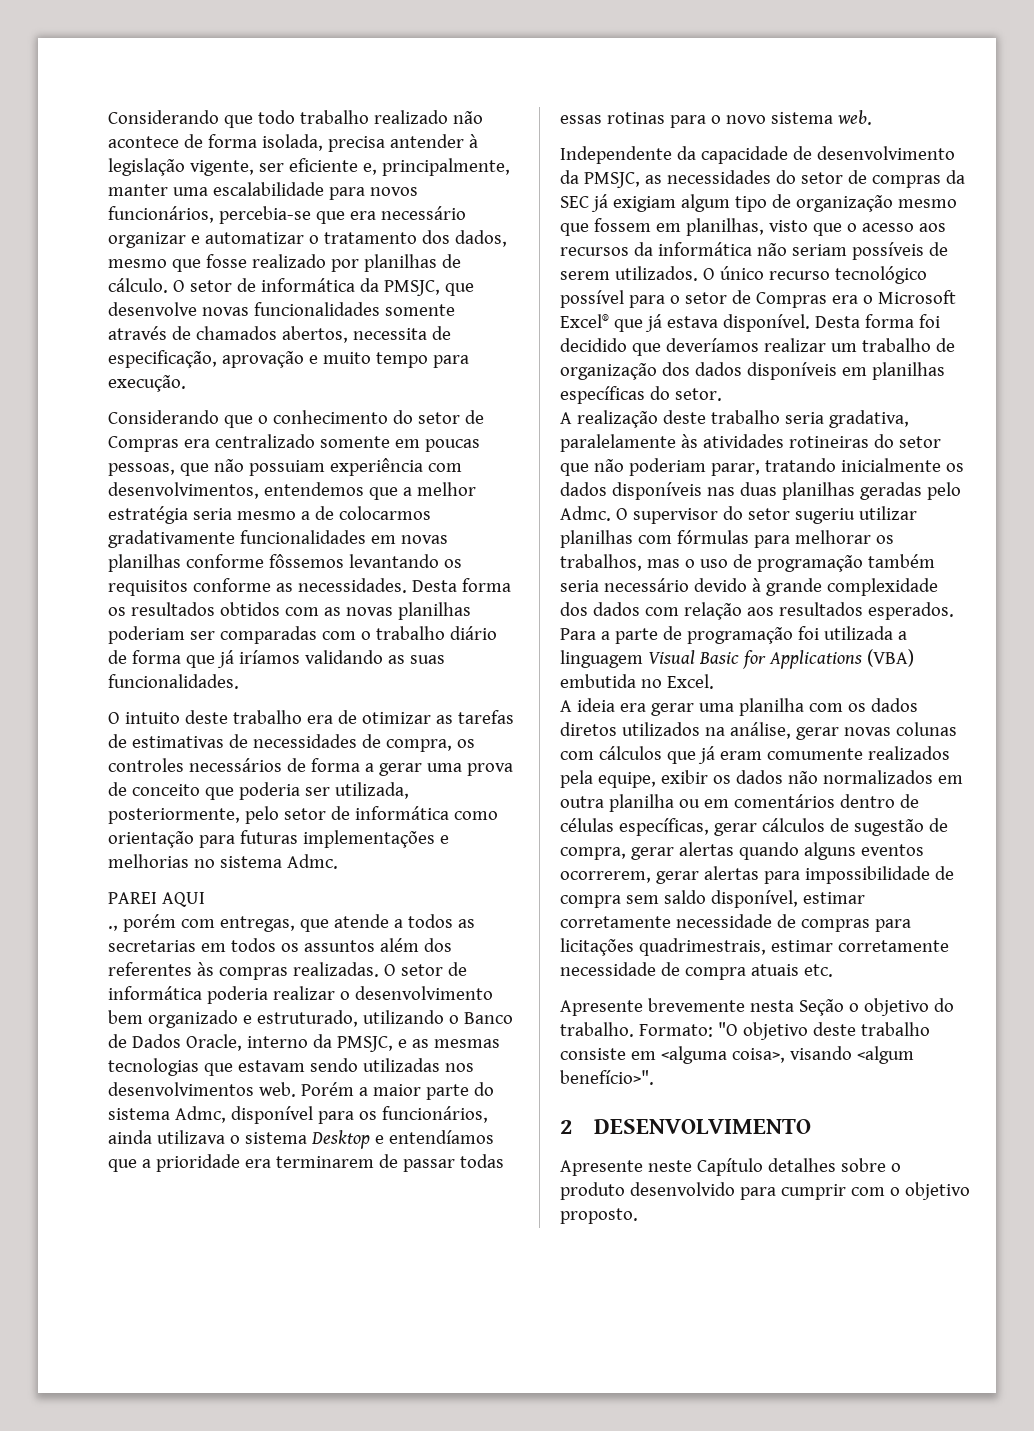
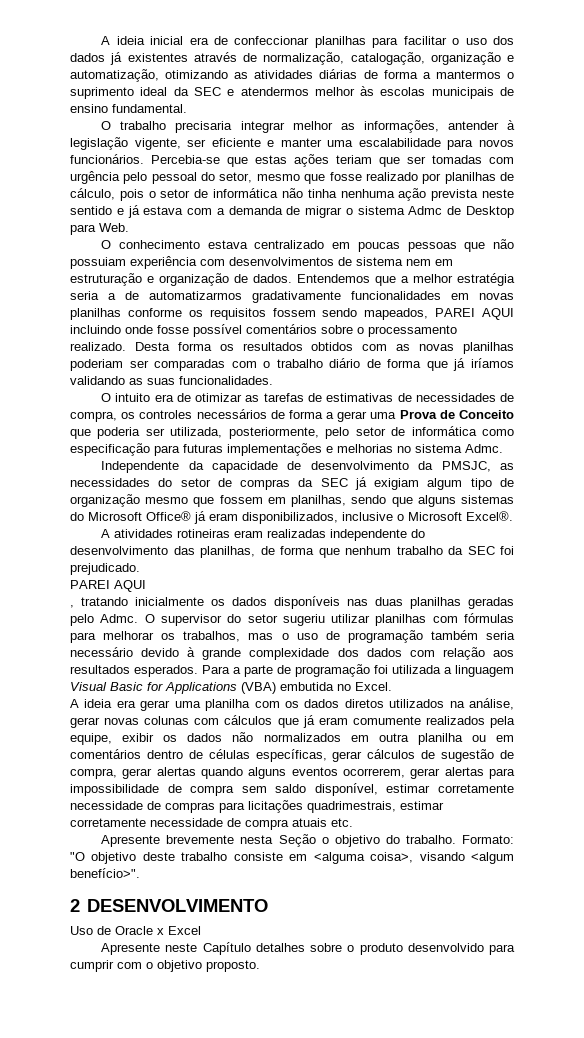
- Considerando que todo trabalho realizado não acontece de forma isolada, precisa antender à legislação vigente, ser eficiente e, principalmente, manter uma escalabilidade para novos funcionários, percebia-se que era necessário organizar e automatizar o tratamento dos dados, mesmo que fosse realizado por planilhas de cálculo. O setor de informática da PMSJC, que desenvolve novas funcionalidades somente através de chamados abertos, necessita de especificação, aprovação e muito tempo para execução.
- Considerando que o conhecimento do setor de Compras era centralizado somente em poucas pessoas, que não possuiam experiência com desenvolvimentos, entendemos que a melhor estratégia seria mesmo a de colocarmos gradativamente funcionalidades em novas planilhas conforme fôssemos levantando os requisitos conforme as necessidades.
+ A ideia inicial era de confeccionar planilhas para facilitar o uso dos dados já existentes através de normalização, catalogação, organização e automatização, otimizando as atividades diárias de forma a mantermos o suprimento ideal da SEC e atendermos melhor às escolas municipais de ensino fundamental.
+ O trabalho precisaria integrar melhor as informações, antender à legislação vigente, ser eficiente e manter uma escalabilidade para novos funcionários. Percebia-se que estas ações teriam que ser tomadas com urgência pelo pessoal do setor, mesmo que fosse realizado por planilhas de cálculo, pois o setor de informática não tinha nenhuma ação prevista neste sentido e já estava com a demanda de migrar o sistema Admc de Desktop para Web.
+ O conhecimento estava centralizado em poucas pessoas que não possuiam experiência com desenvolvimentos de sistema nem em estruturação e organização de dados. Entendemos que a melhor estratégia seria a de automatizarmos gradativamente funcionalidades em novas planilhas conforme os requisitos fossem sendo mapeados, PAREI AQUI incluindo onde fosse possível comentários sobre o processamento realizado.
- O intuito deste trabalho era de otimizar as tarefas de estimativas de necessidades de compra, os controles necessários de forma a gerar uma prova de conceito que poderia ser utilizada, posteriormente, pelo setor de informática como orientação para futuras implementações e melhorias no sistema Admc.
+ O intuito era de otimizar as tarefas de estimativas de necessidades de compra, os controles necessários de forma a gerar uma Prova de Conceito que poderia ser utilizada, posteriormente, pelo setor de informática como especificação para futuras implementações e melhorias no sistema Admc.
- PAREI AQUI
- ., porém com entregas, que atende a todos as secretarias em todos os assuntos além dos referentes às compras realizadas. O setor de informática poderia realizar o desenvolvimento bem organizado e estruturado, utilizando o Banco de Dados Oracle, interno da PMSJC, e as mesmas tecnologias que estavam sendo utilizadas nos desenvolvimentos web. Porém a maior parte do sistema Admc, disponível para os funcionários, ainda utilizava o sistema Desktop e entendíamos que a prioridade era terminarem de passar todas essas rotinas para o novo sistema web.
- Independente da capacidade de desenvolvimento da PMSJC, as necessidades do setor de compras da SEC já exigiam algum tipo de organização mesmo que fossem em planilhas, visto que o acesso aos recursos da informática não seriam possíveis de serem utilizados. O único recurso tecnológico possível para o setor de Compras era o Microsoft Excel® que já estava disponível. Desta forma foi decidido que deveríamos realizar um trabalho de organização dos dados disponíveis em planilhas específicas do setor.
- A realização deste trabalho seria gradativa, paralelamente às atividades rotineiras do setor que não poderiam parar, tratando inicialmente os dados disponíveis nas duas planilhas geradas pelo Admc.
+ Independente da capacidade de desenvolvimento da PMSJC, as necessidades do setor de compras da SEC já exigiam algum tipo de organização mesmo que fossem em planilhas, sendo que alguns sistemas do Microsoft Office® já eram disponibilizados, inclusive o Microsoft Excel®.
+ A atividades rotineiras eram realizadas independente do desenvolvimento das planilhas, de forma que nenhum trabalho da SEC foi prejudicado.
+ PAREI AQUI
+ , tratando inicialmente os dados disponíveis nas duas planilhas geradas pelo Admc.
+ Uso de Oracle x Excel

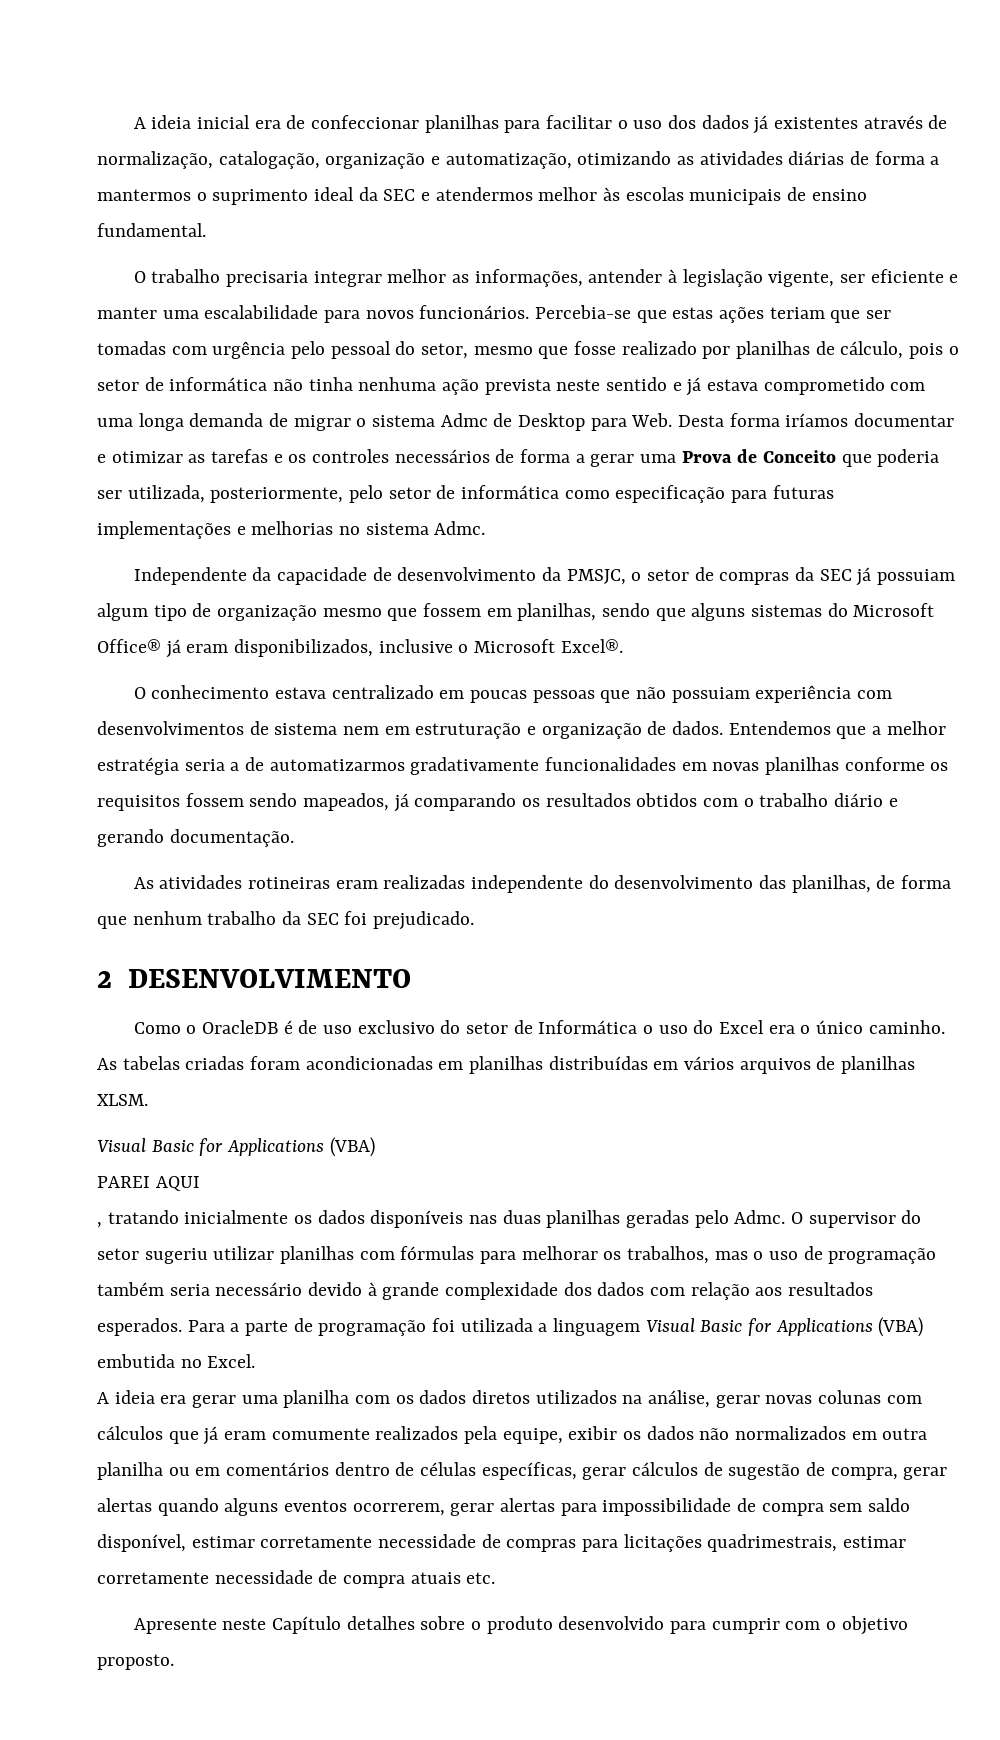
- Percebia-se que estas ações teriam que ser tomadas com urgência pelo pessoal do setor, mesmo que fosse realizado por planilhas de cálculo, pois o setor de informática não tinha nenhuma ação prevista neste sentido e já estava com a demanda de migrar o sistema Admc de Desktop para Web.
+ Percebia-se que estas ações teriam que ser tomadas com urgência pelo pessoal do setor, mesmo que fosse realizado por planilhas de cálculo, pois o setor de informática não tinha nenhuma ação prevista neste sentido e já estava comprometido com uma longa demanda de migrar o sistema Admc de Desktop para Web. Desta forma iríamos documentar e otimizar as tarefas e os controles necessários de forma a gerar uma Prova de Conceito que poderia ser utilizada, posteriormente, pelo setor de informática como especificação para futuras implementações e melhorias no sistema Admc.
+ Independente da capacidade de desenvolvimento da PMSJC, o setor de compras da SEC já possuiam algum tipo de organização mesmo que fossem em planilhas, sendo que alguns sistemas do Microsoft Office® já eram disponibilizados, inclusive o Microsoft Excel®.
- Entendemos que a melhor estratégia seria a de automatizarmos gradativamente funcionalidades em novas planilhas conforme os requisitos fossem sendo mapeados, PAREI AQUI incluindo onde fosse possível comentários sobre o processamento realizado. Desta forma os resultados obtidos com as novas planilhas poderiam ser comparadas com o trabalho diário de forma que já iríamos validando as suas funcionalidades.
- O intuito era de otimizar as tarefas de estimativas de necessidades de compra, os controles necessários de forma a gerar uma Prova de Conceito que poderia ser utilizada, posteriormente, pelo setor de informática como especificação para futuras implementações e melhorias no sistema Admc.
- Independente da capacidade de desenvolvimento da PMSJC, as necessidades do setor de compras da SEC já exigiam algum tipo de organização mesmo que fossem em planilhas, sendo que alguns sistemas do Microsoft Office® já eram disponibilizados, inclusive o Microsoft Excel®.
- A atividades rotineiras eram realizadas independente do desenvolvimento das planilhas, de forma que nenhum trabalho da SEC foi prejudicado.
+ Entendemos que a melhor estratégia seria a de automatizarmos gradativamente funcionalidades em novas planilhas conforme os requisitos fossem sendo mapeados, já comparando os resultados obtidos com o trabalho diário e gerando documentação.
+ As atividades rotineiras eram realizadas independente do desenvolvimento das planilhas, de forma que nenhum trabalho da SEC foi prejudicado.
+ 2 DESENVOLVIMENTO
+ Como o OracleDB é de uso exclusivo do setor de Informática o uso do Excel era o único caminho. As tabelas criadas foram acondicionadas em planilhas distribuídas em vários arquivos de planilhas XLSM.
+ Visual Basic for Applications (VBA)
- Apresente brevemente nesta Seção o objetivo do trabalho. Formato: "O objetivo deste trabalho consiste em <alguma coisa>, visando <algum benefício>".
- 2 DESENVOLVIMENTO
- Uso de Oracle x Excel

